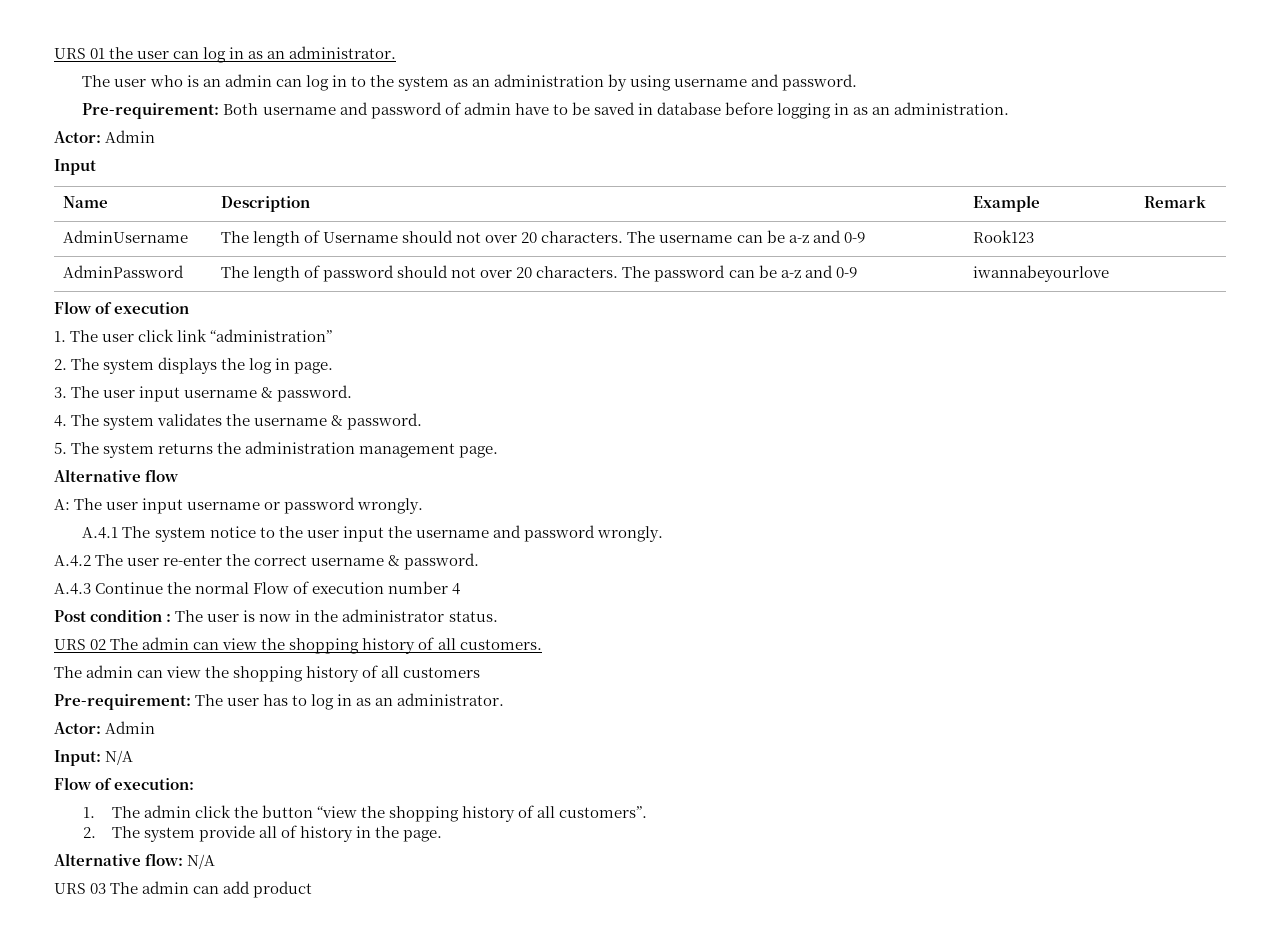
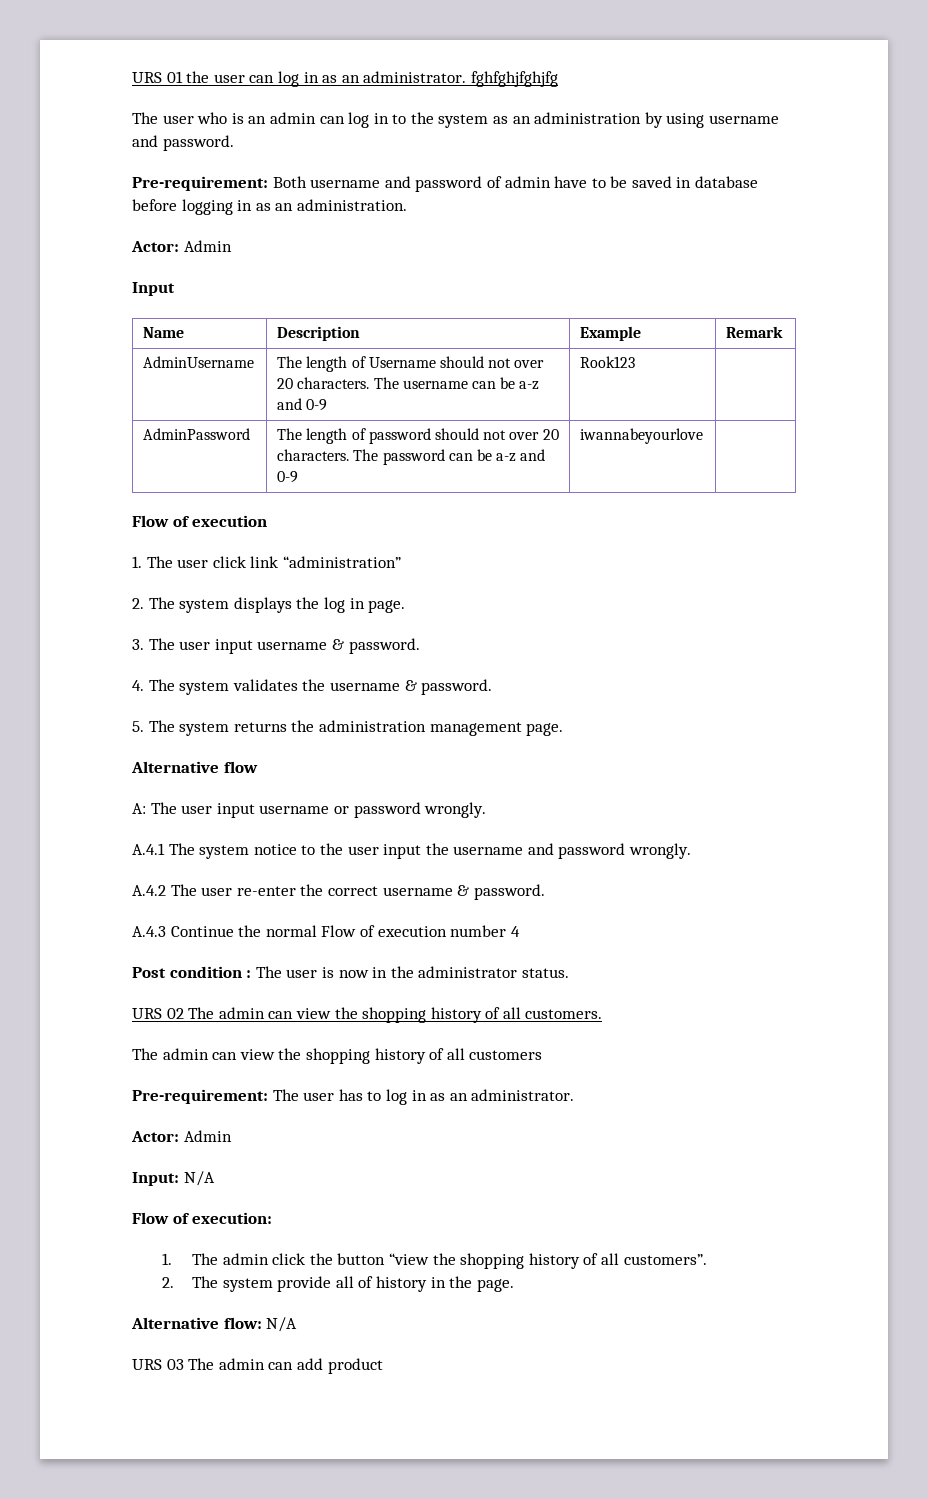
- URS 01 the user can log in as an administrator.
+ URS 01 the user can log in as an administrator. fghfghjfghjfg

